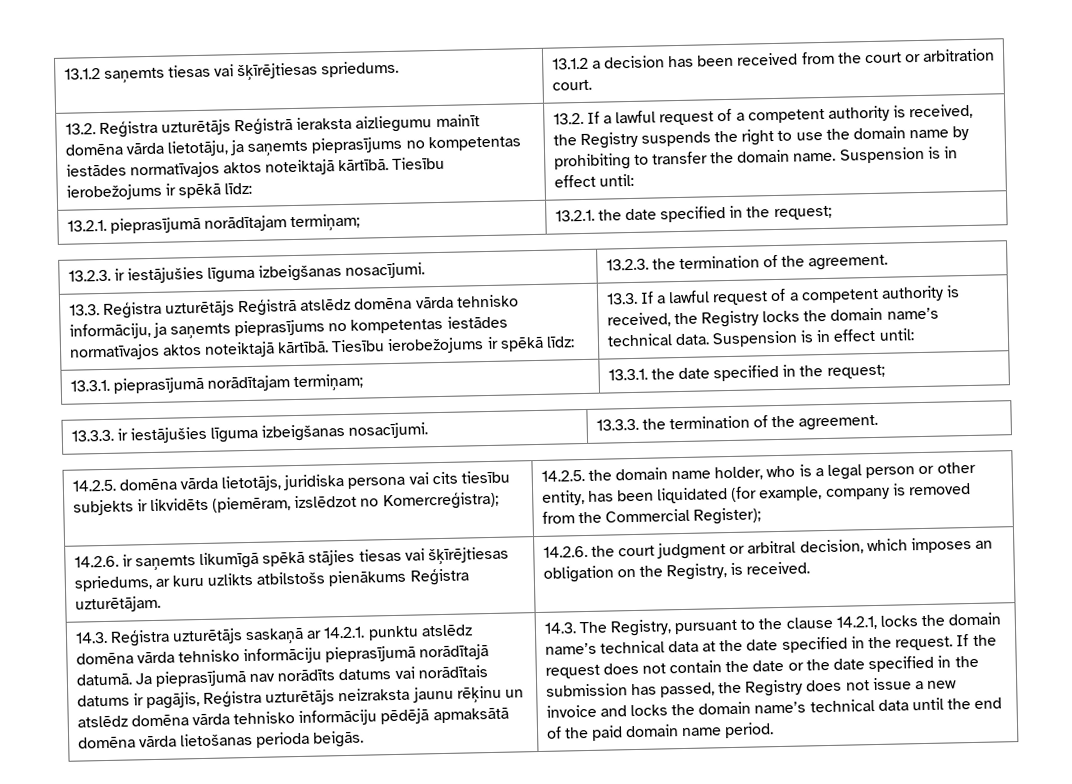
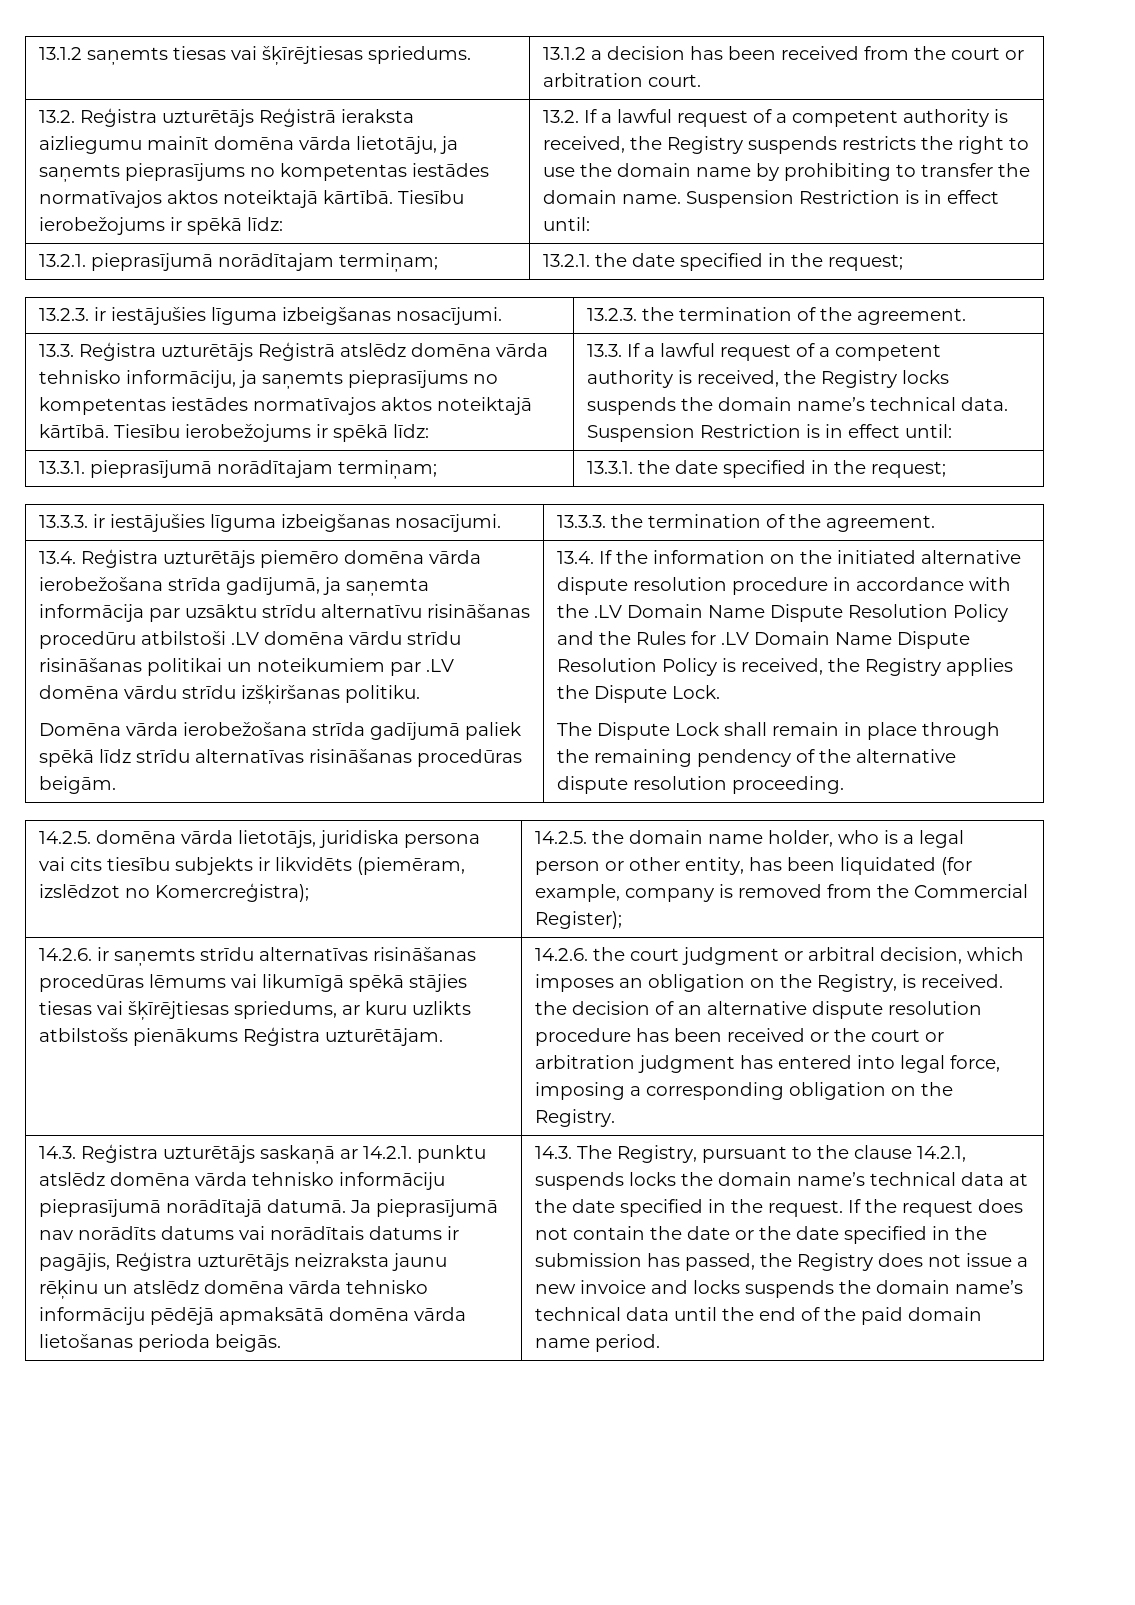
- 13.2. If a lawful request of a competent authority is received, the Registry suspends the right to use the domain name by prohibiting to transfer the domain name. Suspension is in effect until:
+ 13.2. If a lawful request of a competent authority is received, the Registry suspends restricts the right to use the domain name by prohibiting to transfer the domain name. Suspension Restriction is in effect until:
- 13.3. If a lawful request of a competent authority is received, the Registry locks the domain name’s technical data. Suspension is in effect until:
+ 13.3. If a lawful request of a competent authority is received, the Registry locks suspends the domain name’s technical data. Suspension Restriction is in effect until:
+ 13.4. Reģistra uzturētājs piemēro domēna vārda ierobežošana strīda gadījumā, ja saņemta informācija par uzsāktu strīdu alternatīvu risināšanas procedūru atbilstoši .LV domēna vārdu strīdu risināšanas politikai un noteikumiem par .LV domēna vārdu strīdu izšķiršanas politiku.
+ Domēna vārda ierobežošana strīda gadījumā paliek spēkā līdz strīdu alternatīvas risināšanas procedūras beigām. | 13.4. If the information on the initiated alternative dispute resolution procedure in accordance with the .LV Domain Name Dispute Resolution Policy and the Rules for .LV Domain Name Dispute Resolution Policy is received, the Registry applies the Dispute Lock.
+ The Dispute Lock shall remain in place through the remaining pendency of the alternative dispute resolution proceeding.
- 14.2.6. ir saņemts likumīgā spēkā stājies tiesas vai šķīrējtiesas spriedums, ar kuru uzlikts atbilstošs pienākums Reģistra uzturētājam.
+ 14.2.6. ir saņemts strīdu alternatīvas risināšanas procedūras lēmums vai likumīgā spēkā stājies tiesas vai šķīrējtiesas spriedums, ar kuru uzlikts atbilstošs pienākums Reģistra uzturētājam.
- 14.2.6. the court judgment or arbitral decision, which imposes an obligation on the Registry, is received.
+ 14.2.6. the court judgment or arbitral decision, which imposes an obligation on the Registry, is received. the decision of an alternative dispute resolution procedure has been received or the court or arbitration judgment has entered into legal force, imposing a corresponding obligation on the Registry.
- 14.3. The Registry, pursuant to the clause 14.2.1, locks the domain name’s technical data at the date specified in the request.
+ 14.3. The Registry, pursuant to the clause 14.2.1, suspends locks the domain name’s technical data at the date specified in the request.
- If the request does not contain the date or the date specified in the submission has passed, the Registry does not issue a new invoice and locks the domain name’s technical data until the end of the paid domain name period.
+ If the request does not contain the date or the date specified in the submission has passed, the Registry does not issue a new invoice and locks suspends the domain name’s technical data until the end of the paid domain name period.

